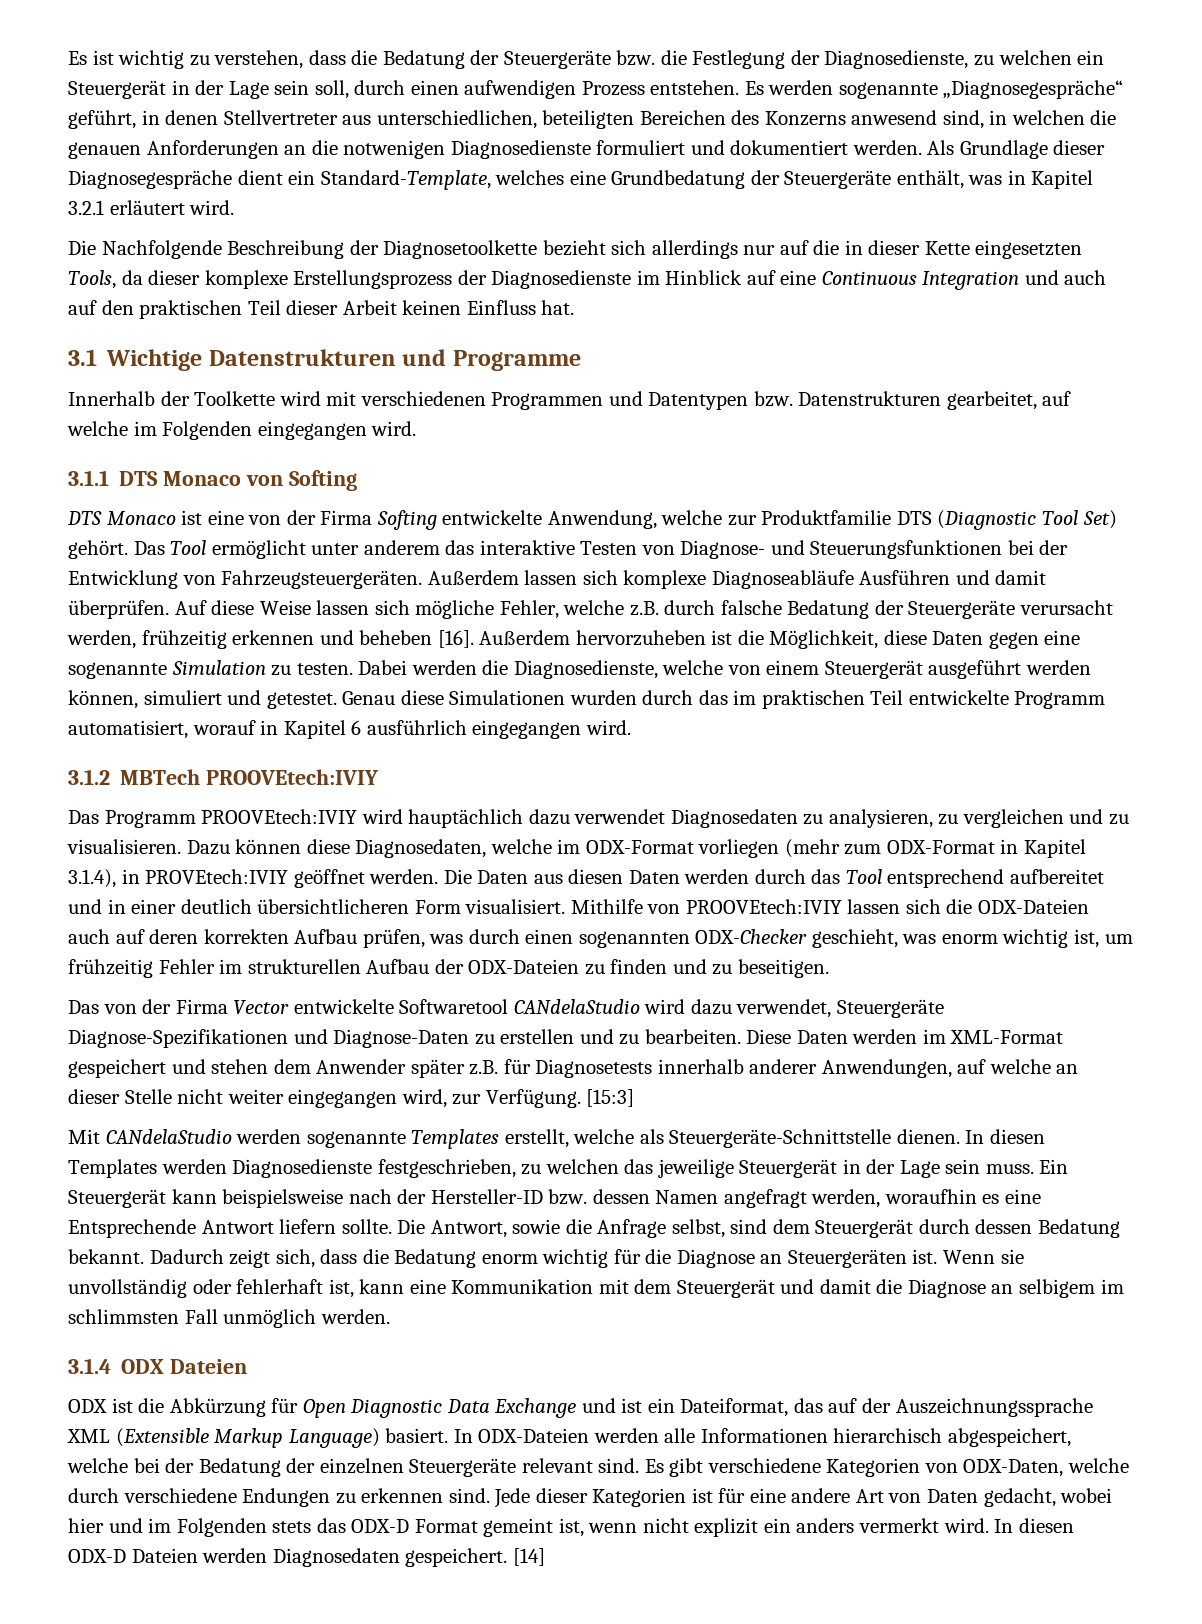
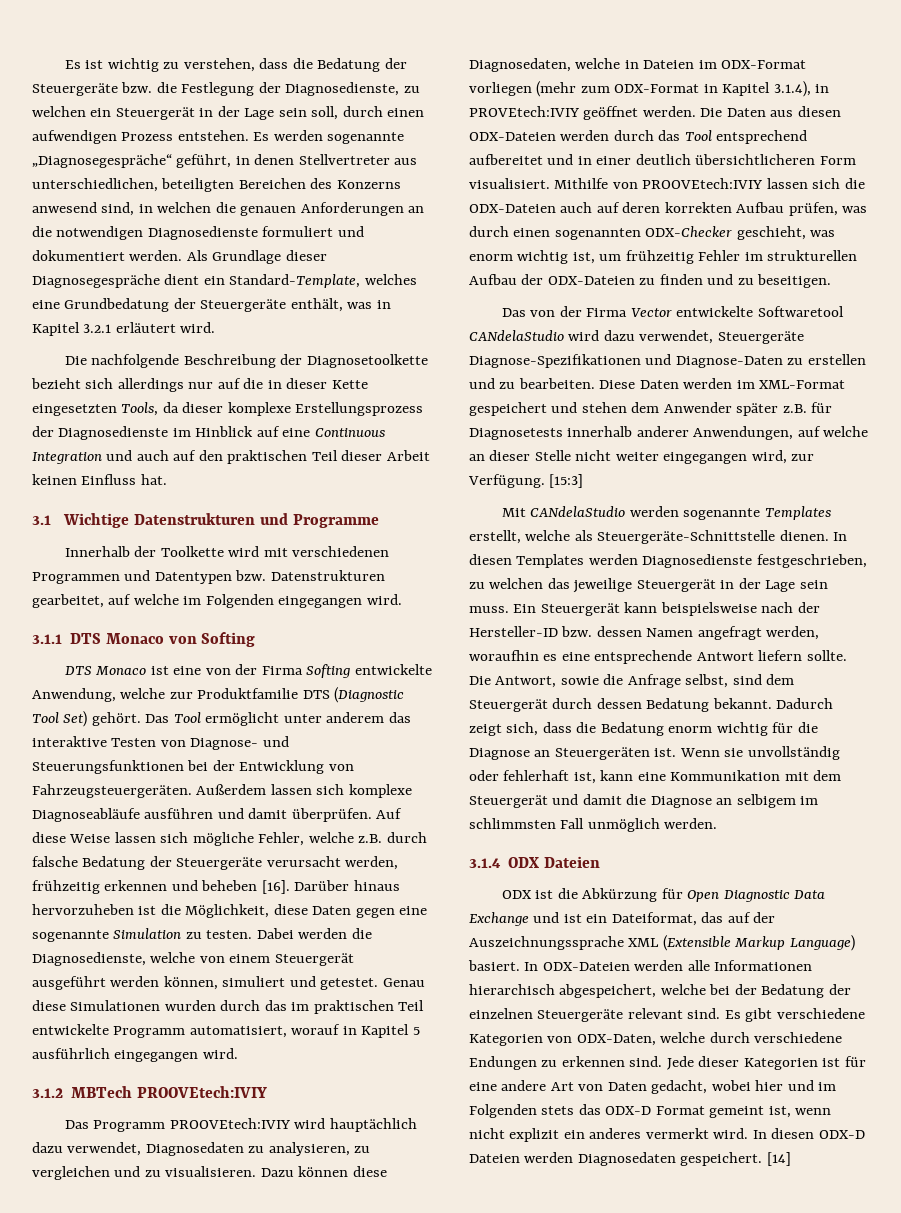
- Es werden sogenannte „Diagnosegespräche“ geführt, in denen Stellvertreter aus unterschiedlichen, beteiligten Bereichen des Konzerns anwesend sind, in welchen die genauen Anforderungen an die notwenigen Diagnosedienste formuliert und dokumentiert werden.
+ Es werden sogenannte „Diagnosegespräche“ geführt, in denen Stellvertreter aus unterschiedlichen, beteiligten Bereichen des Konzerns anwesend sind, in welchen die genauen Anforderungen an die notwendigen Diagnosedienste formuliert und dokumentiert werden.
- Die Nachfolgende Beschreibung der Diagnosetoolkette bezieht sich allerdings nur auf die in dieser Kette eingesetzten Tools, da dieser komplexe Erstellungsprozess der Diagnosedienste im Hinblick auf eine Continuous Integration und auch auf den praktischen Teil dieser Arbeit keinen Einfluss hat.
+ Die nachfolgende Beschreibung der Diagnosetoolkette bezieht sich allerdings nur auf die in dieser Kette eingesetzten Tools, da dieser komplexe Erstellungsprozess der Diagnosedienste im Hinblick auf eine Continuous Integration und auch auf den praktischen Teil dieser Arbeit keinen Einfluss hat.
- Außerdem lassen sich komplexe Diagnoseabläufe Ausführen und damit überprüfen.
+ Außerdem lassen sich komplexe Diagnoseabläufe ausführen und damit überprüfen.
- Außerdem hervorzuheben ist die Möglichkeit, diese Daten gegen eine sogenannte Simulation zu testen.
+ Darüber hinaus hervorzuheben ist die Möglichkeit, diese Daten gegen eine sogenannte Simulation zu testen.
- Genau diese Simulationen wurden durch das im praktischen Teil entwickelte Programm automatisiert, worauf in Kapitel 6 ausführlich eingegangen wird.
+ Genau diese Simulationen wurden durch das im praktischen Teil entwickelte Programm automatisiert, worauf in Kapitel 5 ausführlich eingegangen wird.
- Das Programm PROOVEtech:IVIY wird hauptächlich dazu verwendet Diagnosedaten zu analysieren, zu vergleichen und zu visualisieren.
+ Das Programm PROOVEtech:IVIY wird hauptächlich dazu verwendet, Diagnosedaten zu analysieren, zu vergleichen und zu visualisieren.
- Dazu können diese Diagnosedaten, welche im ODX-Format vorliegen (mehr zum ODX-Format in Kapitel 3.1.4), in PROVEtech:IVIY geöffnet werden.
+ Dazu können diese Diagnosedaten, welche in Dateien im ODX-Format vorliegen (mehr zum ODX-Format in Kapitel 3.1.4), in PROVEtech:IVIY geöffnet werden.
- Die Daten aus diesen Daten werden durch das Tool entsprechend aufbereitet und in einer deutlich übersichtlicheren Form visualisiert.
+ Die Daten aus diesen ODX-Dateien werden durch das Tool entsprechend aufbereitet und in einer deutlich übersichtlicheren Form visualisiert.
- Ein Steuergerät kann beispielsweise nach der Hersteller-ID bzw. dessen Namen angefragt werden, woraufhin es eine Entsprechende Antwort liefern sollte.
+ Ein Steuergerät kann beispielsweise nach der Hersteller-ID bzw. dessen Namen angefragt werden, woraufhin es eine entsprechende Antwort liefern sollte.
- Jede dieser Kategorien ist für eine andere Art von Daten gedacht, wobei hier und im Folgenden stets das ODX-D Format gemeint ist, wenn nicht explizit ein anders vermerkt wird.
+ Jede dieser Kategorien ist für eine andere Art von Daten gedacht, wobei hier und im Folgenden stets das ODX-D Format gemeint ist, wenn nicht explizit ein anderes vermerkt wird.

